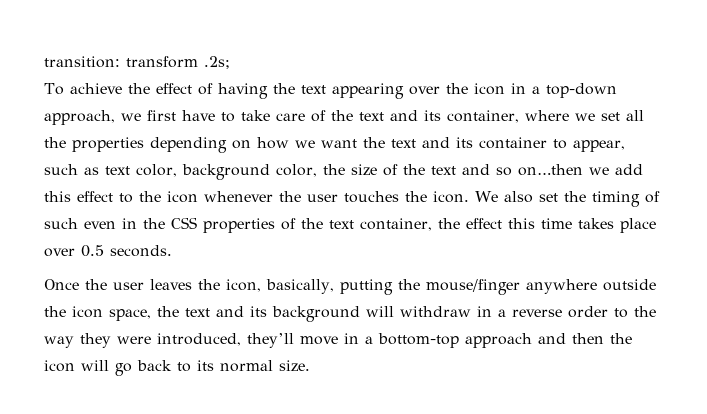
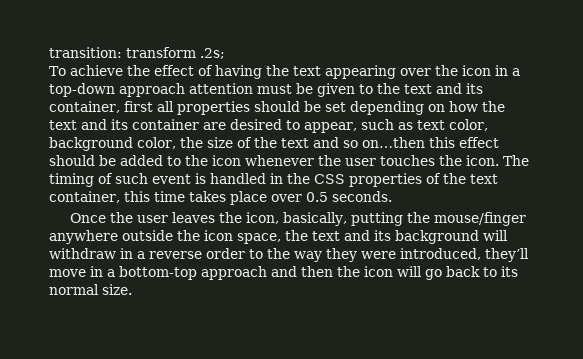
- To achieve the effect of having the text appearing over the icon in a top-down approach, we first have to take care of the text and its container, where we set all the properties depending on how we want the text and its container to appear, such as text color, background color, the size of the text and so on…then we add this effect to the icon whenever the user touches the icon.
+ To achieve the effect of having the text appearing over the icon in a top-down approach attention must be given to the text and its container, first all properties should be set depending on how the text and its container are desired to appear, such as text color, background color, the size of the text and so on…then this effect should be added to the icon whenever the user touches the icon.
- We also set the timing of such even in the CSS properties of the text container, the effect this time takes place over 0.5 seconds.
+ The timing of such event is handled in the CSS properties of the text container, this time takes place over 0.5 seconds.

